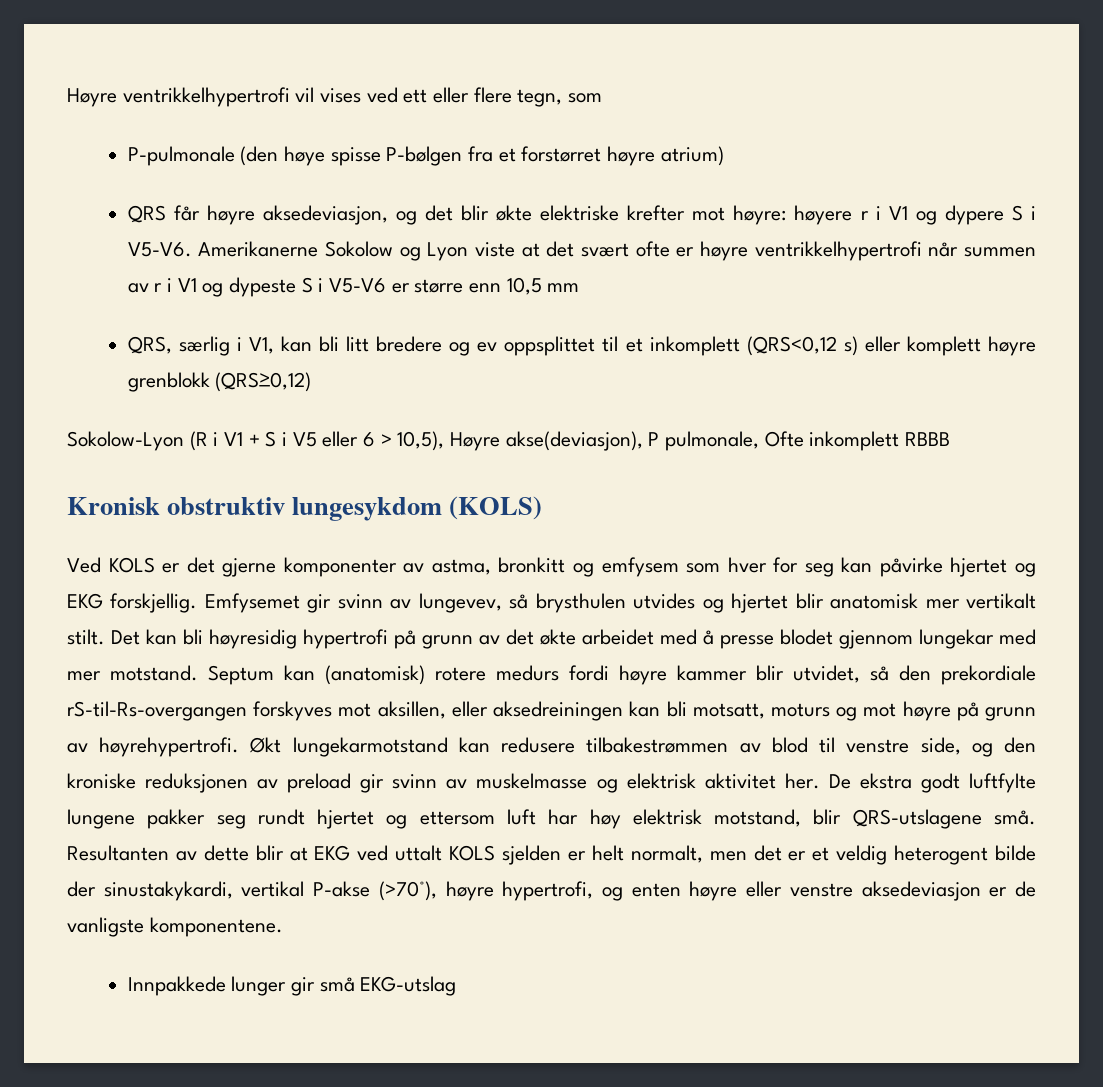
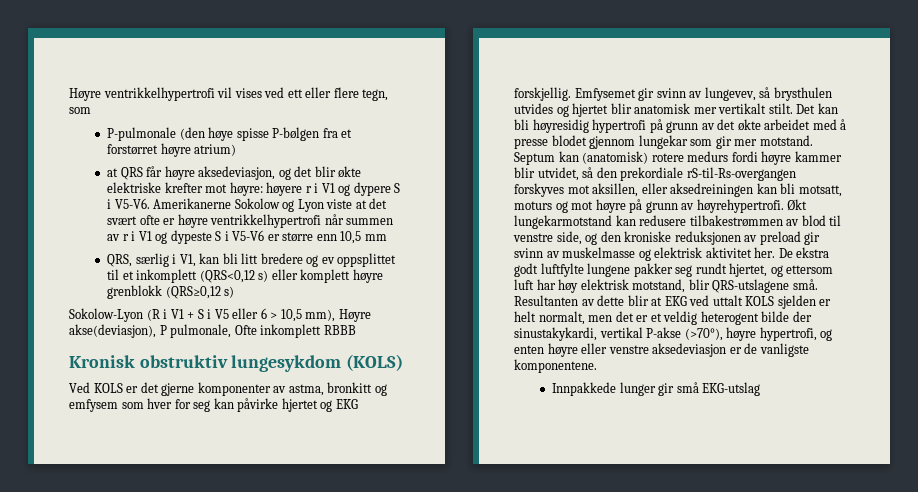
- QRS får høyre aksedeviasjon, og det blir økte elektriske krefter mot høyre: høyere r i V1 og dypere S i V5-V6.
+ at QRS får høyre aksedeviasjon, og det blir økte elektriske krefter mot høyre: høyere r i V1 og dypere S i V5-V6.
- QRS, særlig i V1, kan bli litt bredere og ev oppsplittet til et inkomplett (QRS<0,12 s) eller komplett høyre grenblokk (QRS≥0,12)
+ QRS, særlig i V1, kan bli litt bredere og ev oppsplittet til et inkomplett (QRS<0,12 s) eller komplett høyre grenblokk (QRS≥0,12 s)
- Sokolow-Lyon (R i V1 + S i V5 eller 6 > 10,5), Høyre akse(deviasjon), P pulmonale, Ofte inkomplett RBBB
+ Sokolow-Lyon (R i V1 + S i V5 eller 6 > 10,5 mm), Høyre akse(deviasjon), P pulmonale, Ofte inkomplett RBBB
- Det kan bli høyresidig hypertrofi på grunn av det økte arbeidet med å presse blodet gjennom lungekar med mer motstand.
+ Det kan bli høyresidig hypertrofi på grunn av det økte arbeidet med å presse blodet gjennom lungekar som gir mer motstand.
- De ekstra godt luftfylte lungene pakker seg rundt hjertet og ettersom luft har høy elektrisk motstand, blir QRS-utslagene små.
+ De ekstra godt luftfylte lungene pakker seg rundt hjertet, og ettersom luft har høy elektrisk motstand, blir QRS-utslagene små.

